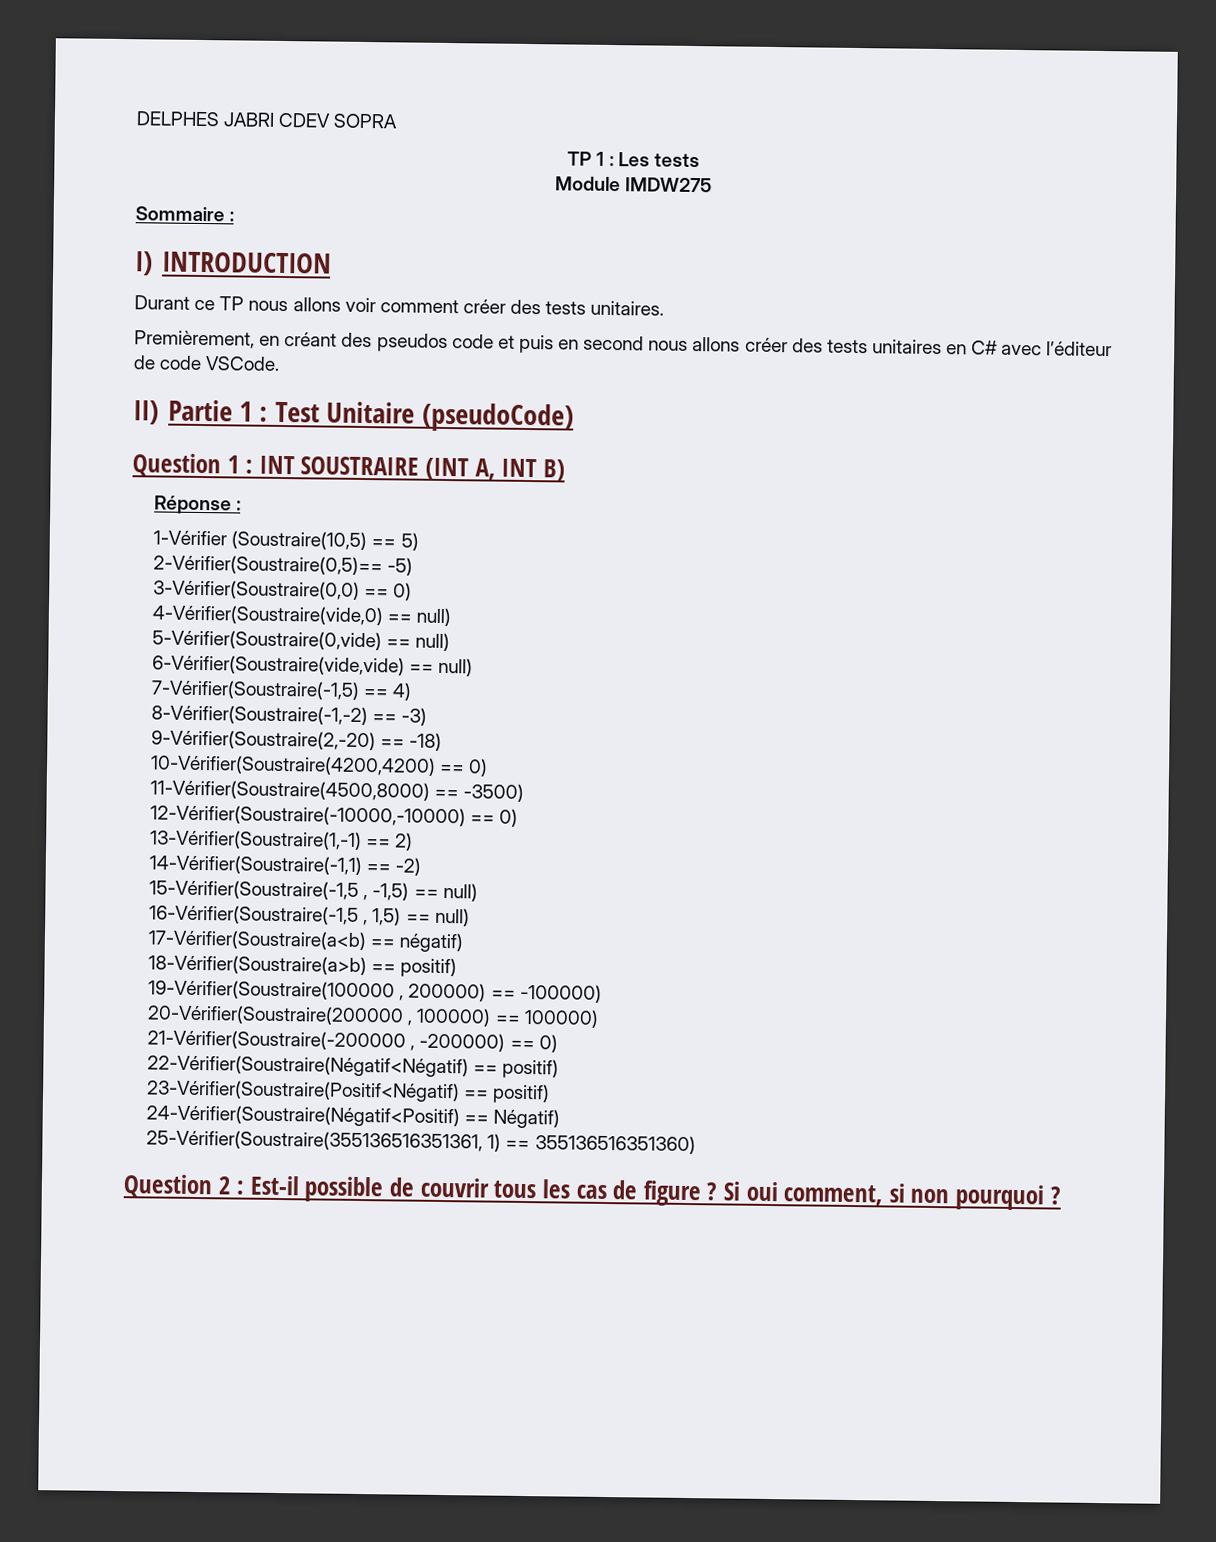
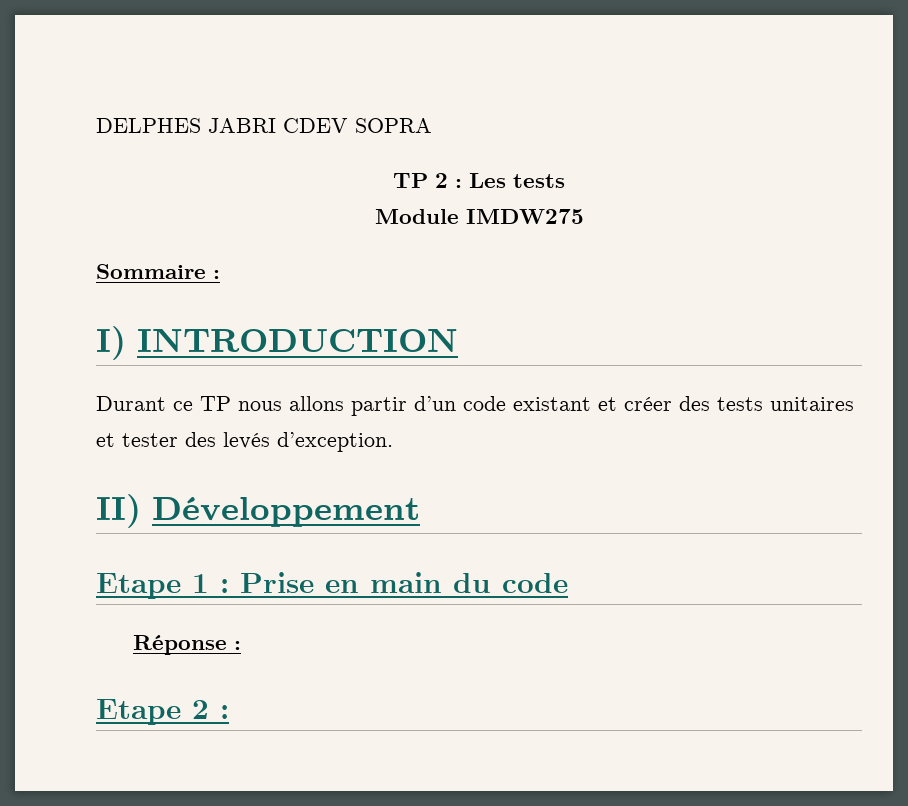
- TP 1 : Les tests
+ TP 2 : Les tests
- Durant ce TP nous allons voir comment créer des tests unitaires.
- Premièrement, en créant des pseudos code et puis en second nous allons créer des tests unitaires en C# avec l’éditeur de code VSCode.
- II) Partie 1 : Test Unitaire (pseudoCode)
- Question 1 : INT SOUSTRAIRE (INT A, INT B)
+ Durant ce TP nous allons partir d’un code existant et créer des tests unitaires et tester des levés d’exception.
+ II) Développement
+ Etape 1 : Prise en main du code
  Réponse :
- 1-Vérifier (Soustraire(10,5) == 5)
- 2-Vérifier(Soustraire(0,5)== -5)
- 3-Vérifier(Soustraire(0,0) == 0)
- 4-Vérifier(Soustraire(vide,0) == null)
- 5-Vérifier(Soustraire(0,vide) == null)
- 6-Vérifier(Soustraire(vide,vide) == null)
- 7-Vérifier(Soustraire(-1,5) == 4)
- 8-Vérifier(Soustraire(-1,-2) == -3)
- 9-Vérifier(Soustraire(2,-20) == -18)
- 10-Vérifier(Soustraire(4200,4200) == 0)
- 11-Vérifier(Soustraire(4500,8000) == -3500)
- 12-Vérifier(Soustraire(-10000,-10000) == 0)
- 13-Vérifier(Soustraire(1,-1) == 2)
- 14-Vérifier(Soustraire(-1,1) == -2)
- 15-Vérifier(Soustraire(-1,5 , -1,5) == null)
- 16-Vérifier(Soustraire(-1,5 , 1,5) == null)
- 17-Vérifier(Soustraire(a<b) == négatif)
- 18-Vérifier(Soustraire(a>b) == positif)
- 19-Vérifier(Soustraire(100000 , 200000) == -100000)
- 20-Vérifier(Soustraire(200000 , 100000) == 100000)
- 21-Vérifier(Soustraire(-200000 , -200000) == 0)
- 22-Vérifier(Soustraire(Négatif<Négatif) == positif)
- 23-Vérifier(Soustraire(Positif<Négatif) == positif)
- 24-Vérifier(Soustraire(Négatif<Positif) == Négatif)
- 25-Vérifier(Soustraire(355136516351361, 1) == 355136516351360)
- Question 2 : Est-il possible de couvrir tous les cas de figure ? Si oui comment, si non pourquoi ?
+ Etape 2 :

